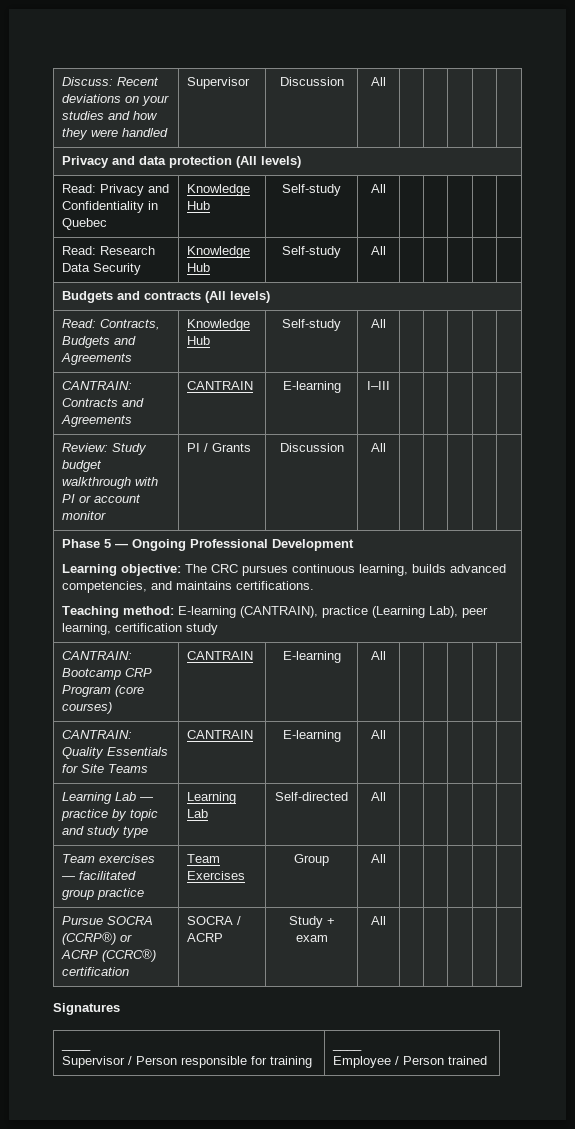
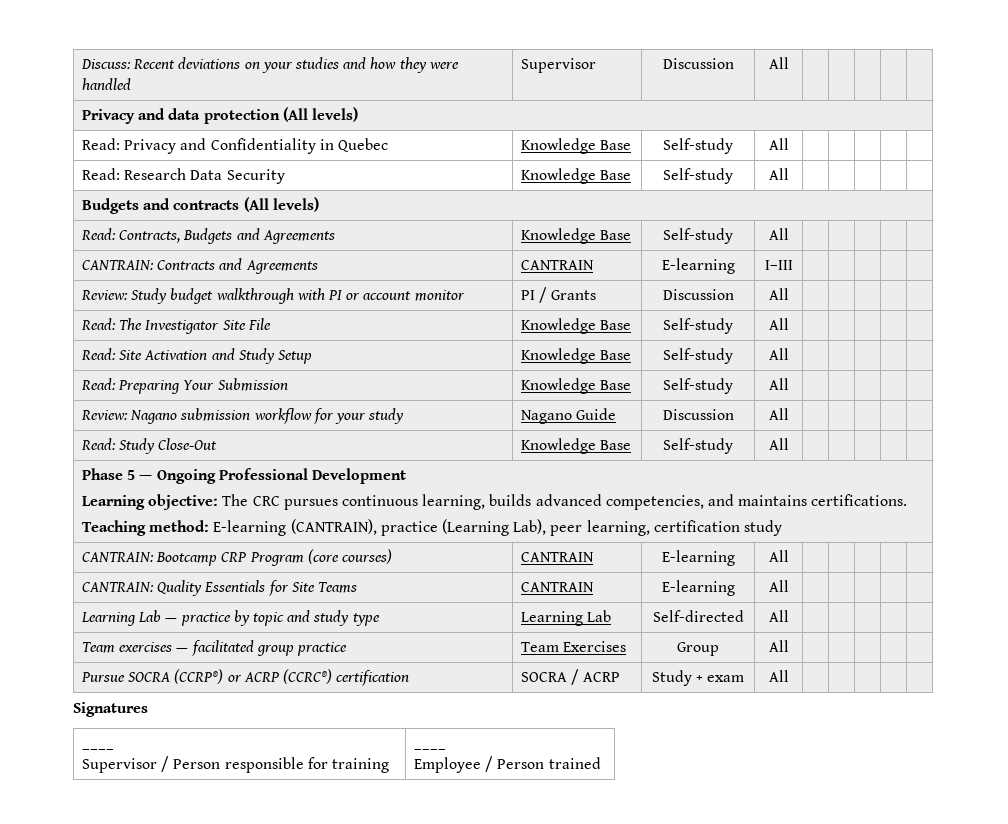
- Read: Privacy and Confidentiality in Quebec | Knowledge Hub | Self-study | All | | | | |
+ Read: Privacy and Confidentiality in Quebec | Knowledge Base | Self-study | All | | | | |
- Read: Research Data Security | Knowledge Hub | Self-study | All | | | | |
+ Read: Research Data Security | Knowledge Base | Self-study | All | | | | |
- Read: Contracts, Budgets and Agreements | Knowledge Hub | Self-study | All | | | | |
+ Read: Contracts, Budgets and Agreements | Knowledge Base | Self-study | All | | | | |
+ Read: The Investigator Site File | Knowledge Base | Self-study | All | | | | |
+ Read: Site Activation and Study Setup | Knowledge Base | Self-study | All | | | | |
+ Read: Preparing Your Submission | Knowledge Base | Self-study | All | | | | |
+ Review: Nagano submission workflow for your study | Nagano Guide | Discussion | All | | | | |
+ Read: Study Close-Out | Knowledge Base | Self-study | All | | | | |

